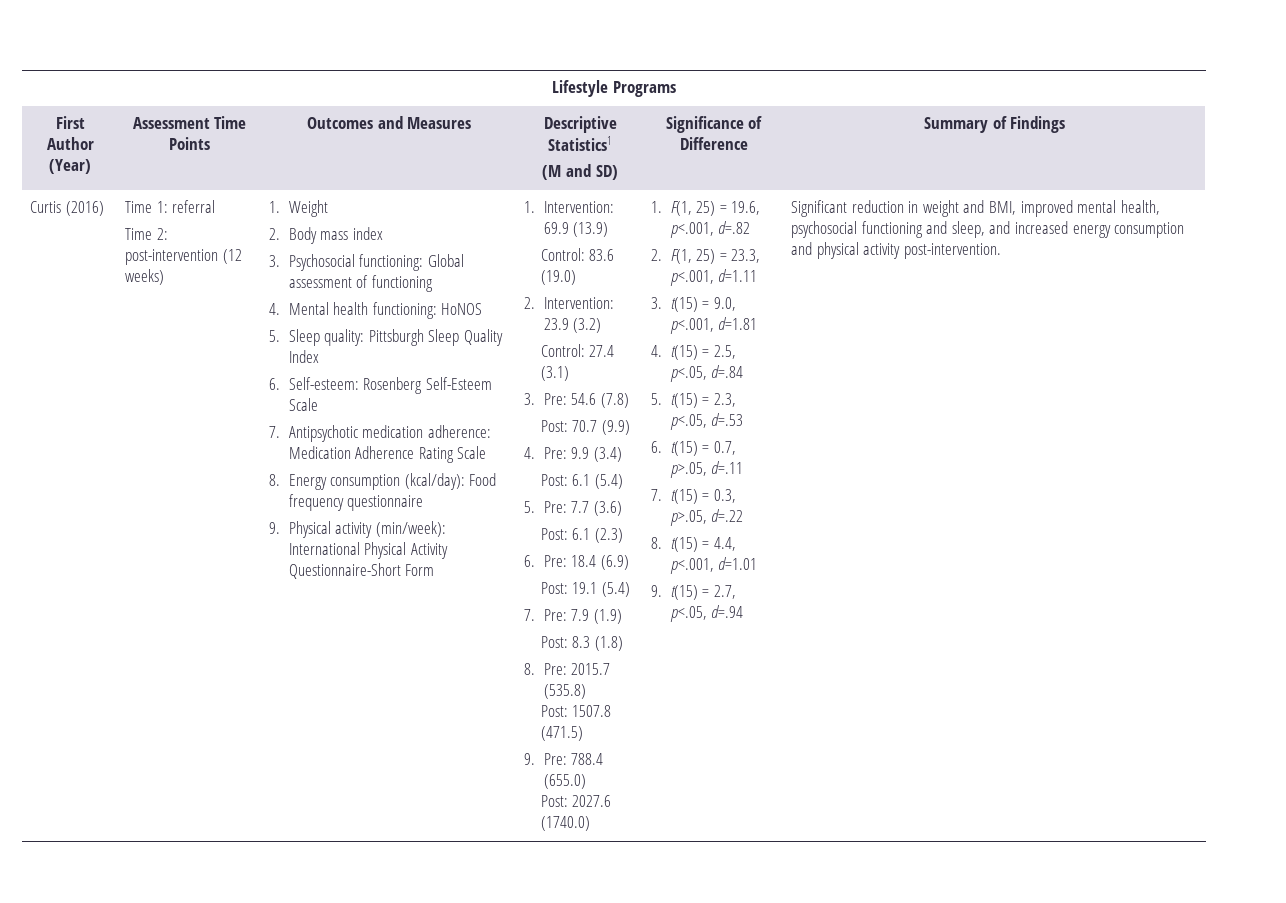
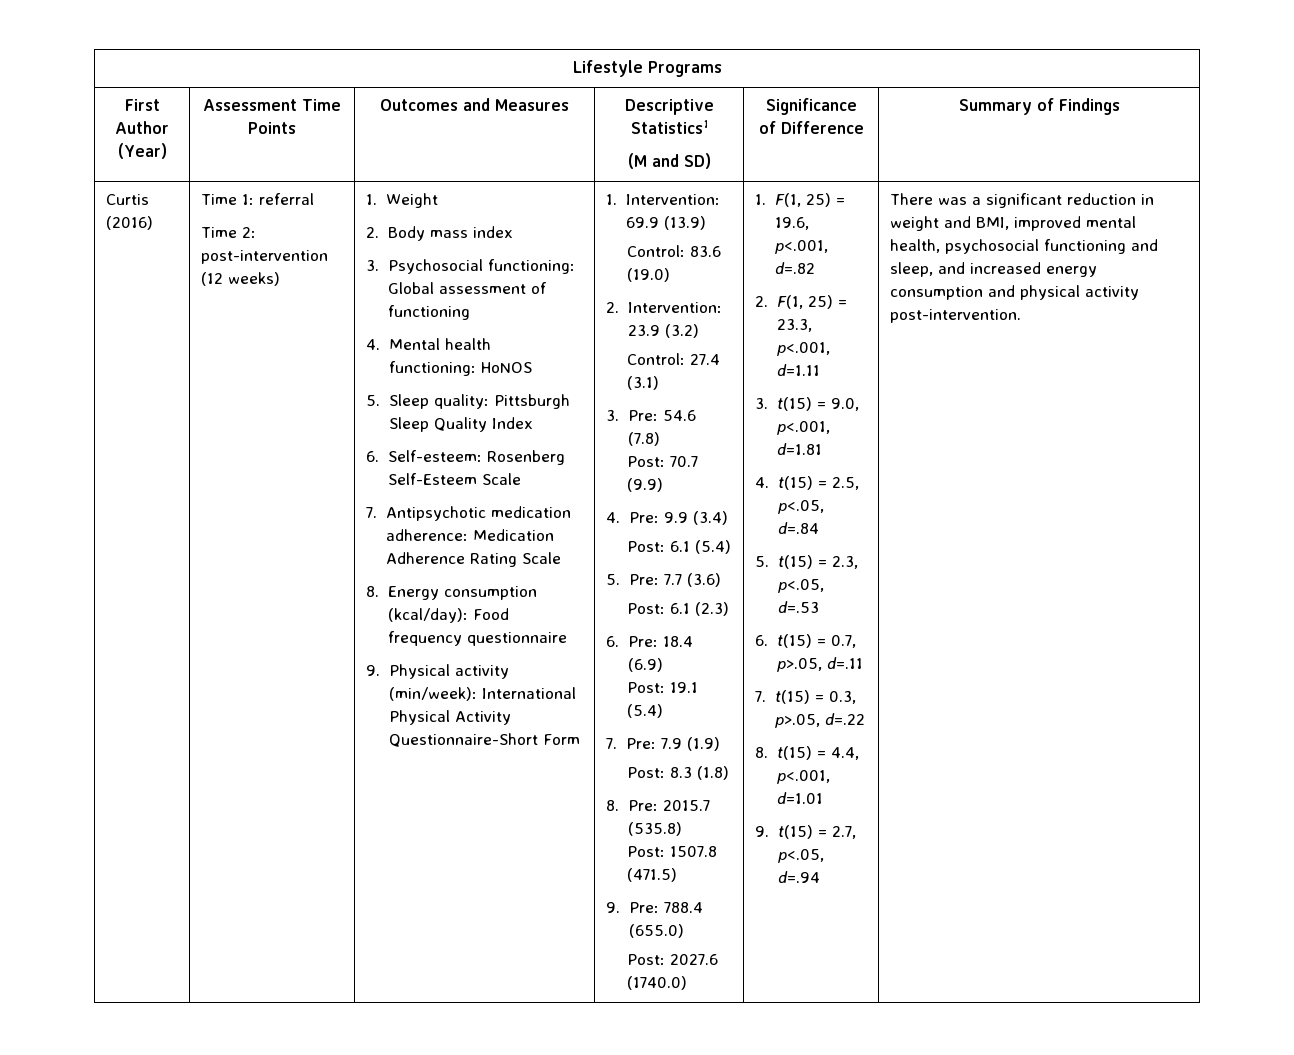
- Significant reduction in weight and BMI, improved mental health, psychosocial functioning and sleep, and increased energy consumption and physical activity post-intervention.
+ There was a significant reduction in weight and BMI, improved mental health, psychosocial functioning and sleep, and increased energy consumption and physical activity post-intervention.

